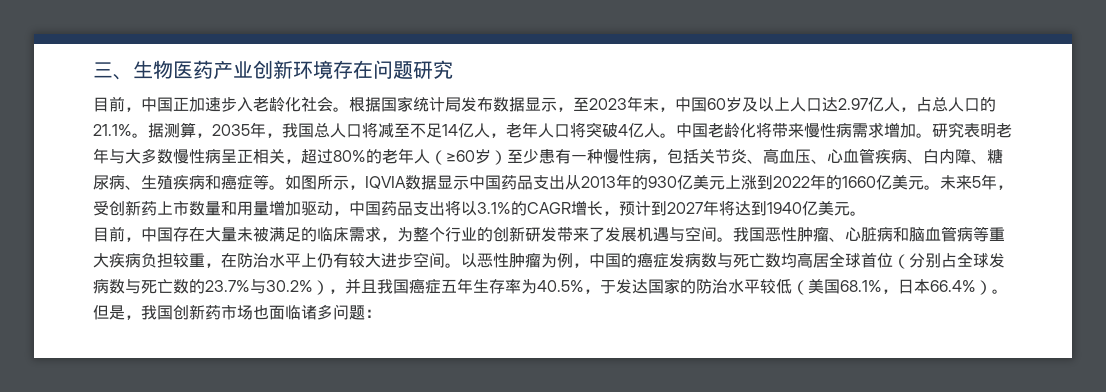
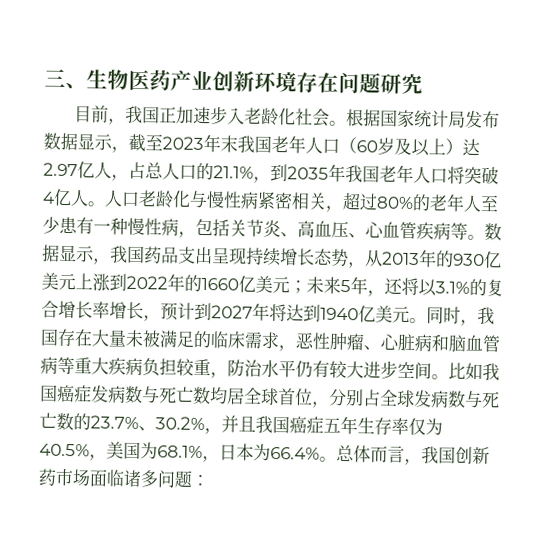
- 目前，中国正加速步入老龄化社会。
+ 目前，我国正加速步入老龄化社会。
- 根据国家统计局发布数据显示，至2023年末，中国60岁及以上人口达2.97亿人，占总人口的21.1%。据测算，2035年，我国总人口将减至不足14亿人，老年人口将突破4亿人。
+ 根据国家统计局发布数据显示，截至2023年末我国老年人口（60岁及以上）达2.97亿人，占总人口的21.1%，到2035年我国老年人口将突破4亿人。
- 中国老龄化将带来慢性病需求增加。研究表明老年与大多数慢性病呈正相关，超过80%的老年人（≥60岁）至少患有一种慢性病，包括关节炎、高血压、心血管疾病、白内障、糖尿病、生殖疾病和癌症等。如图所示，IQVIA数据显示中国药品支出从2013年的930亿美元上涨到2022年的1660亿美元。
+ 人口老龄化与慢性病紧密相关，超过80%的老年人至少患有一种慢性病，包括关节炎、高血压、心血管疾病等。数据显示，我国药品支出呈现持续增长态势，从2013年的930亿美元上涨到2022年的1660亿美元；
- 未来5年，受创新药上市数量和用量增加驱动，中国药品支出将以3.1%的CAGR增长，预计到2027年将达到1940亿美元。
- 目前，中国存在大量未被满足的临床需求，为整个行业的创新研发带来了发展机遇与空间。我国恶性肿瘤、心脏病和脑血管病等重大疾病负担较重，在防治水平上仍有较大进步空间。
+ 未来5年，还将以3.1%的复合增长率增长，预计到2027年将达到1940亿美元。同时，我国存在大量未被满足的临床需求，恶性肿瘤、心脏病和脑血管病等重大疾病负担较重，防治水平仍有较大进步空间。
- 以恶性肿瘤为例，中国的癌症发病数与死亡数均高居全球首位（分别占全球发病数与死亡数的23.7%与30.2%），并且我国癌症五年生存率为40.5%，于发达国家的防治水平较低（美国68.1%，日本66.4%）。但是，我国创新药市场也面临诸多问题：
+ 比如我国癌症发病数与死亡数均居全球首位，分别占全球发病数与死亡数的23.7%、30.2%，并且我国癌症五年生存率仅为40.5%，美国为68.1%，日本为66.4%。总体而言，我国创新药市场面临诸多问题：

